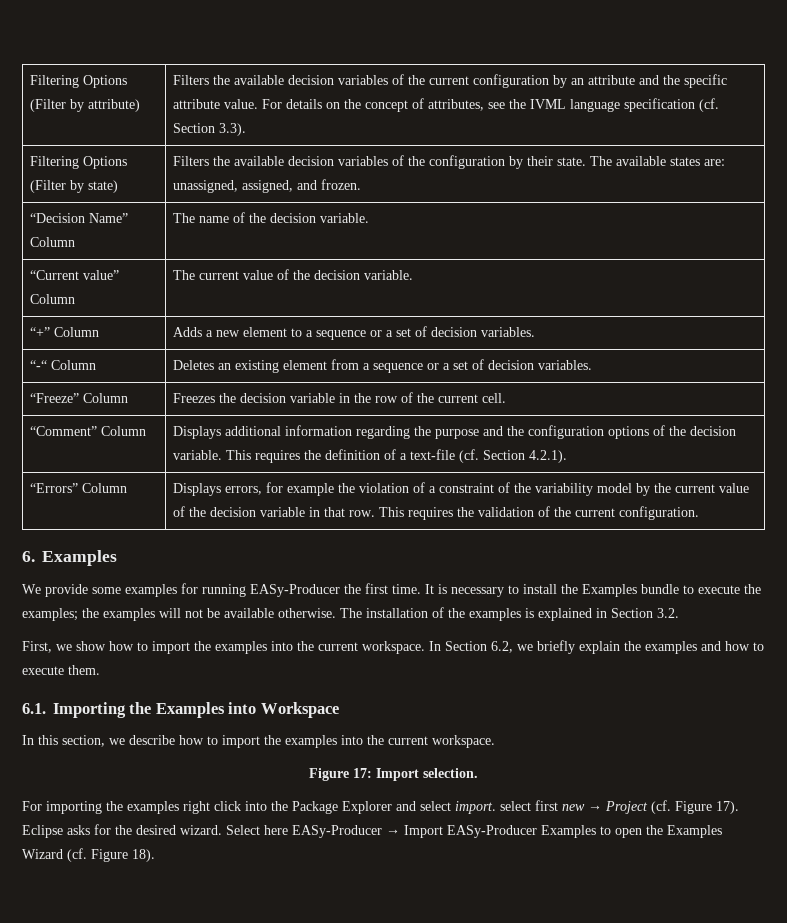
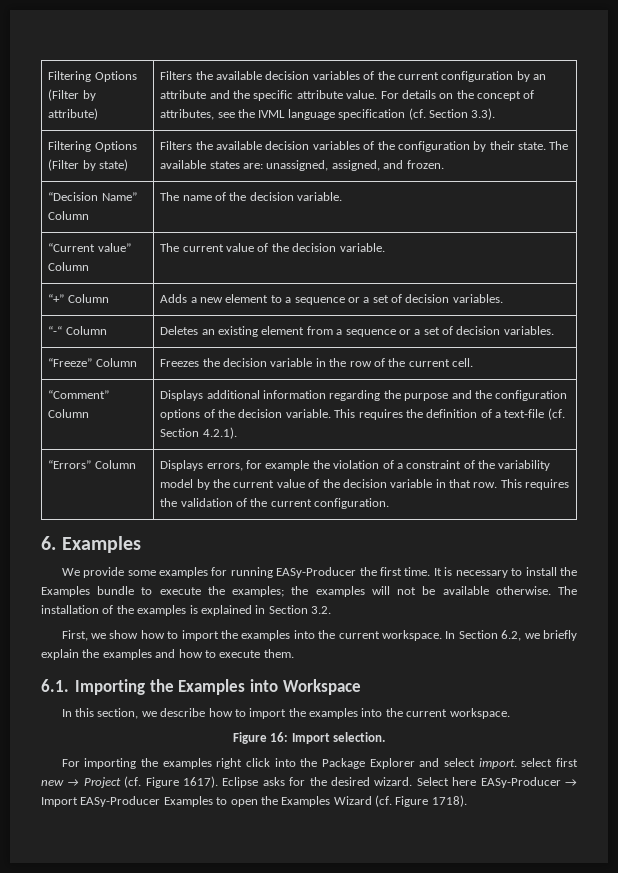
- Figure 17: Import selection.
+ Figure 16: Import selection.
- For importing the examples right click into the Package Explorer and select import. select first new → Project (cf. Figure 17).
+ For importing the examples right click into the Package Explorer and select import. select first new → Project (cf. Figure 1617).
- Select here EASy-Producer → Import EASy-Producer Examples to open the Examples Wizard (cf. Figure 18).
+ Select here EASy-Producer → Import EASy-Producer Examples to open the Examples Wizard (cf. Figure 1718).

